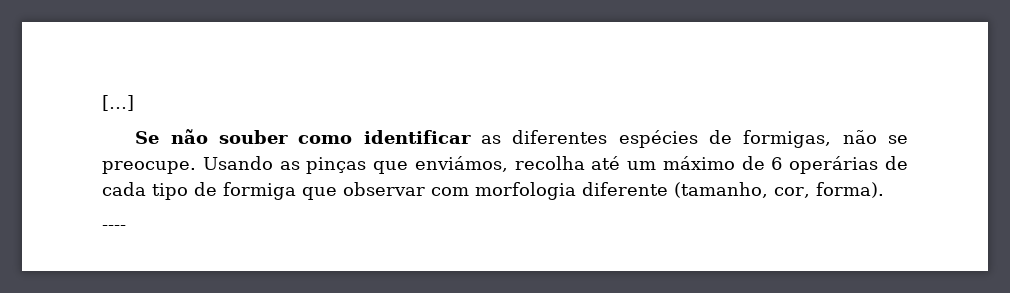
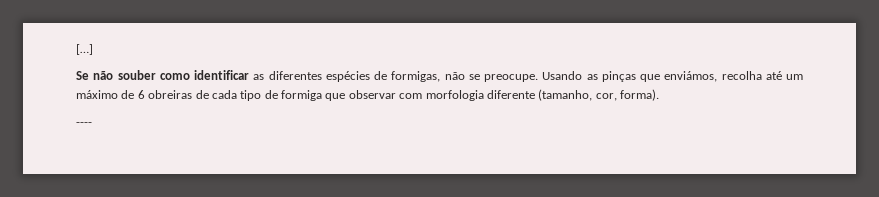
- Usando as pinças que enviámos, recolha até um máximo de 6 operárias de cada tipo de formiga que observar com morfologia diferente (tamanho, cor, forma).
+ Usando as pinças que enviámos, recolha até um máximo de 6 obreiras de cada tipo de formiga que observar com morfologia diferente (tamanho, cor, forma).

